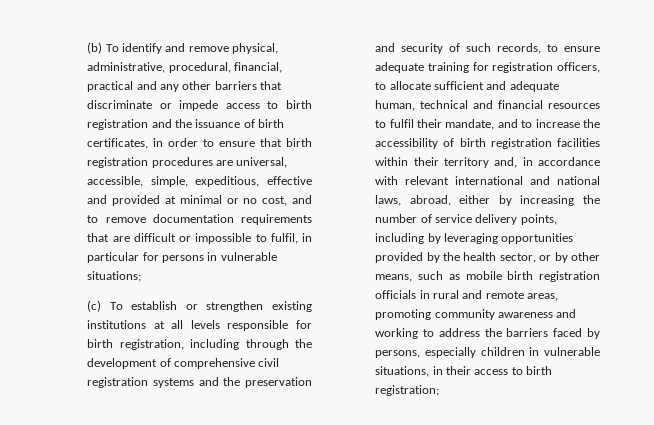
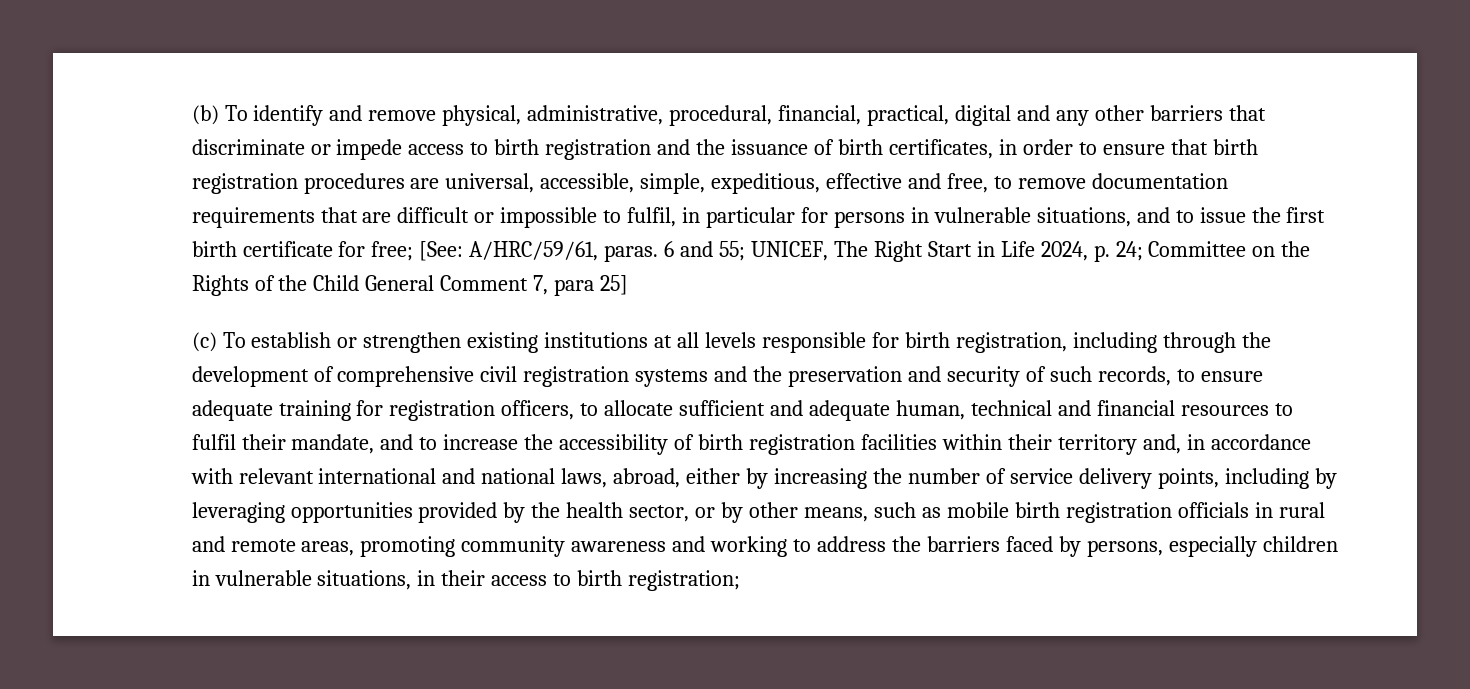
- (b) To identify and remove physical, administrative, procedural, financial, practical and any other barriers that discriminate or impede access to birth registration and the issuance of birth certificates, in order to ensure that birth registration procedures are universal, accessible, simple, expeditious, effective and provided at minimal or no cost, and to remove documentation requirements that are difficult or impossible to fulfil, in particular for persons in vulnerable situations;
+ (b) To identify and remove physical, administrative, procedural, financial, practical, digital and any other barriers that discriminate or impede access to birth registration and the issuance of birth certificates, in order to ensure that birth registration procedures are universal, accessible, simple, expeditious, effective and free, to remove documentation requirements that are difficult or impossible to fulfil, in particular for persons in vulnerable situations, and to issue the first birth certificate for free; [See: A/HRC/59/61, paras. 6 and 55; UNICEF, The Right Start in Life 2024, p. 24; Committee on the Rights of the Child General Comment 7, para 25]

